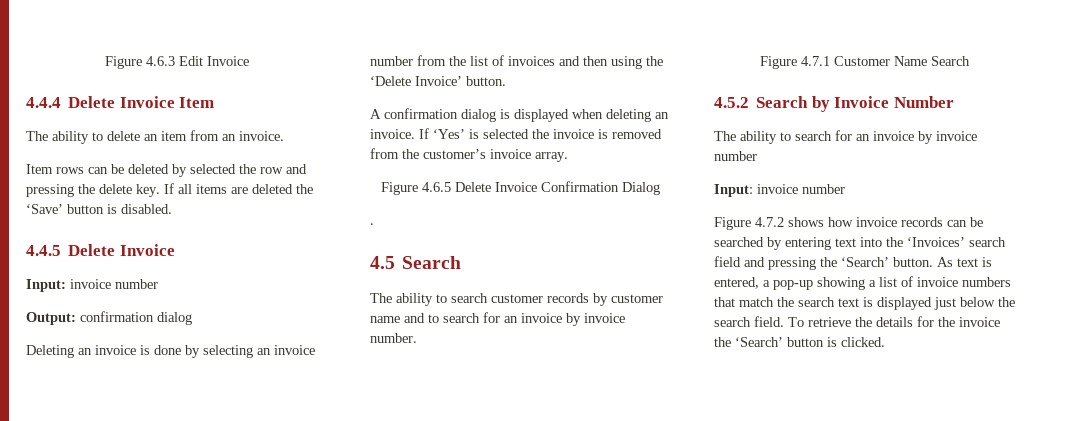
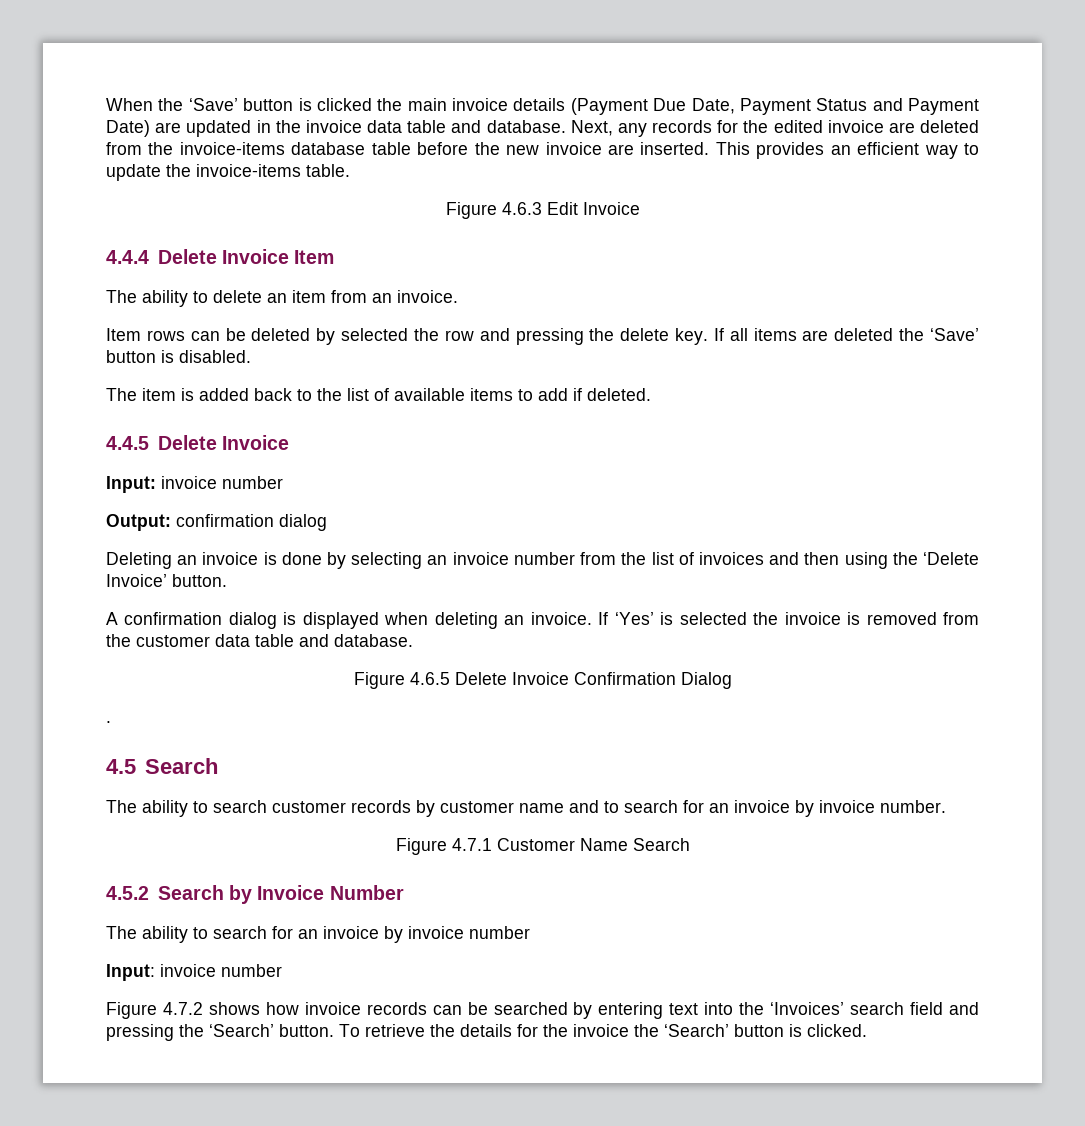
+ When the ‘Save’ button is clicked the main invoice details (Payment Due Date, Payment Status and Payment Date) are updated in the invoice data table and database. Next, any records for the edited invoice are deleted from the invoice-items database table before the new invoice are inserted. This provides an efficient way to update the invoice-items table.
+ The item is added back to the list of available items to add if deleted.
- If ‘Yes’ is selected the invoice is removed from the customer’s invoice array.
+ If ‘Yes’ is selected the invoice is removed from the customer data table and database.
- As text is entered, a pop-up showing a list of invoice numbers that match the search text is displayed just below the search field.

